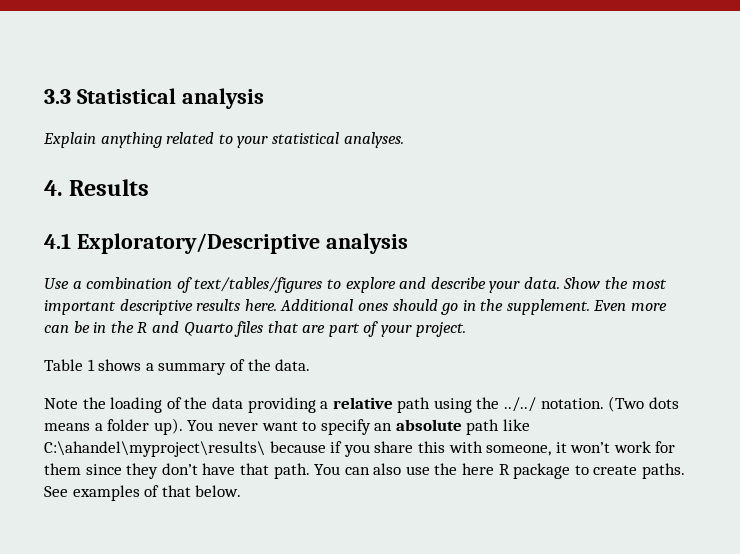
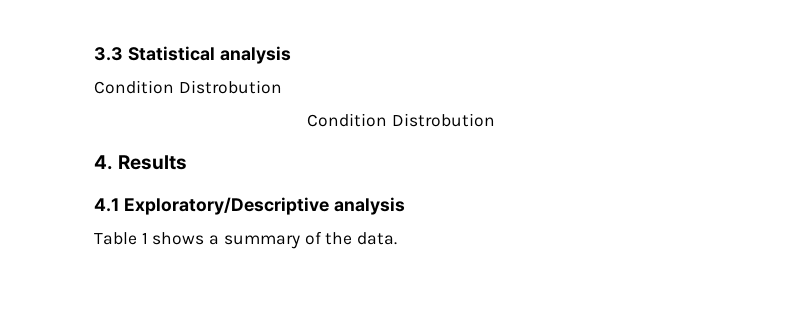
  3.3 Statistical analysis
- Explain anything related to your statistical analyses.
+ Condition Distrobution
+ Condition Distrobution
- Use a combination of text/tables/figures to explore and describe your data. Show the most important descriptive results here. Additional ones should go in the supplement. Even more can be in the R and Quarto files that are part of your project.
- Note the loading of the data providing a relative path using the ../../ notation. (Two dots means a folder up). You never want to specify an absolute path like C:\ahandel\myproject\results\ because if you share this with someone, it won’t work for them since they don’t have that path. You can also use the here R package to create paths. See examples of that below.

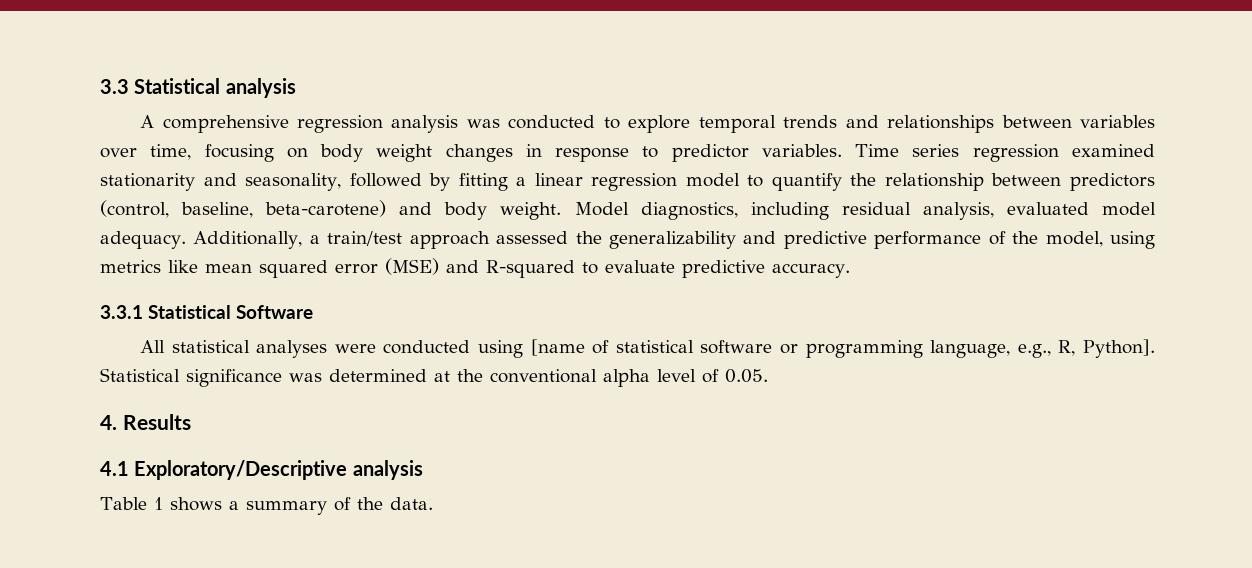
  3.3 Statistical analysis
- Condition Distrobution
- Condition Distrobution
+ A comprehensive regression analysis was conducted to explore temporal trends and relationships between variables over time, focusing on body weight changes in response to predictor variables. Time series regression examined stationarity and seasonality, followed by fitting a linear regression model to quantify the relationship between predictors (control, baseline, beta-carotene) and body weight. Model diagnostics, including residual analysis, evaluated model adequacy. Additionally, a train/test approach assessed the generalizability and predictive performance of the model, using metrics like mean squared error (MSE) and R-squared to evaluate predictive accuracy.
+ 3.3.1 Statistical Software
+ All statistical analyses were conducted using [name of statistical software or programming language, e.g., R, Python]. Statistical significance was determined at the conventional alpha level of 0.05.

